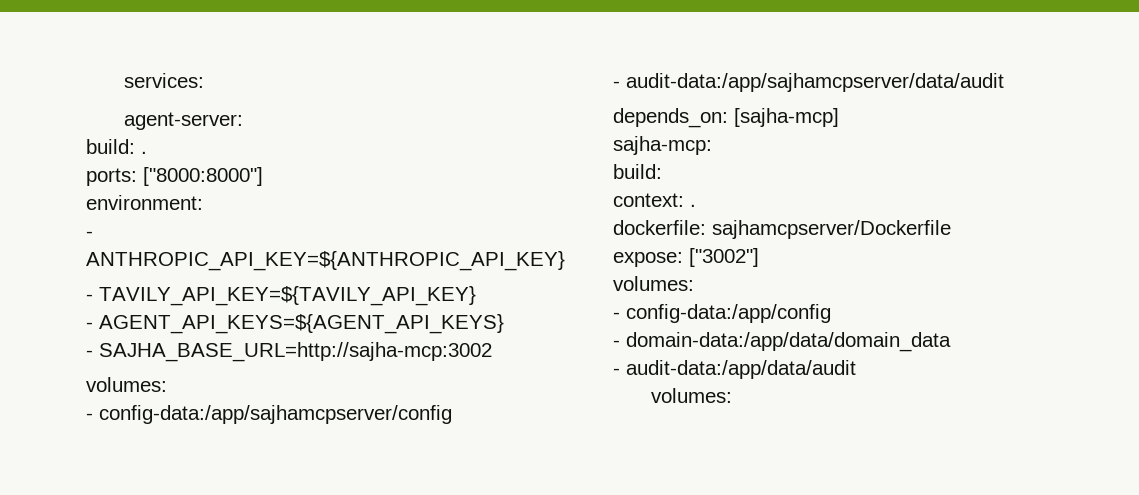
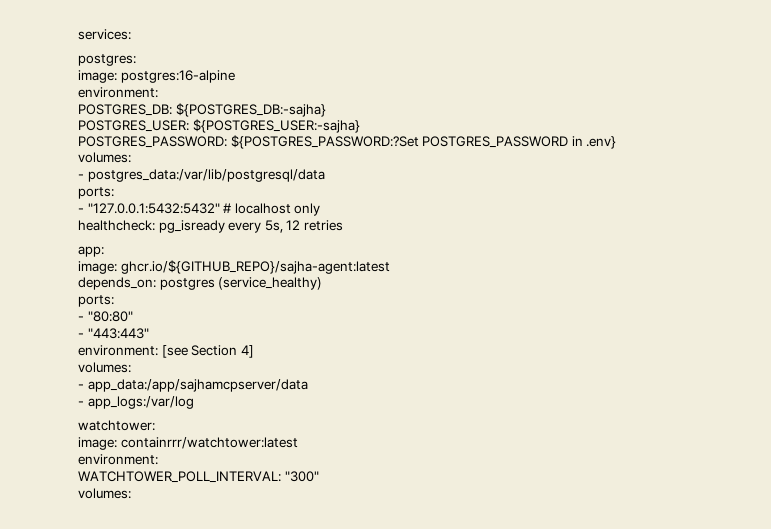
- agent-server:
- build: .
- ports: ["8000:8000"]
+ postgres:
+ image: postgres:16-alpine
  environment:
- - ANTHROPIC_API_KEY=${ANTHROPIC_API_KEY}
- - TAVILY_API_KEY=${TAVILY_API_KEY}
- - AGENT_API_KEYS=${AGENT_API_KEYS}
- - SAJHA_BASE_URL=http://sajha-mcp:3002
+ POSTGRES_DB: ${POSTGRES_DB:-sajha}
+ POSTGRES_USER: ${POSTGRES_USER:-sajha}
+ POSTGRES_PASSWORD: ${POSTGRES_PASSWORD:?Set POSTGRES_PASSWORD in .env}
  volumes:
- - config-data:/app/sajhamcpserver/config
- - audit-data:/app/sajhamcpserver/data/audit
- depends_on: [sajha-mcp]
- sajha-mcp:
- build:
- context: .
- dockerfile: sajhamcpserver/Dockerfile
- expose: ["3002"]
+ - postgres_data:/var/lib/postgresql/data
+ ports:
+ - "127.0.0.1:5432:5432" # localhost only
+ healthcheck: pg_isready every 5s, 12 retries
+ app:
+ image: ghcr.io/${GITHUB_REPO}/sajha-agent:latest
+ depends_on: postgres (service_healthy)
+ ports:
+ - "80:80"
+ - "443:443"
+ environment: [see Section 4]
  volumes:
- - config-data:/app/config
- - domain-data:/app/data/domain_data
- - audit-data:/app/data/audit
+ - app_data:/app/sajhamcpserver/data
+ - app_logs:/var/log
+ watchtower:
+ image: containrrr/watchtower:latest
+ environment:
+ WATCHTOWER_POLL_INTERVAL: "300"

